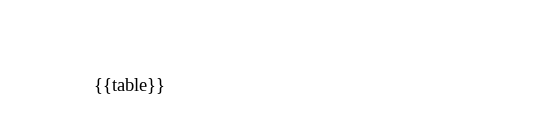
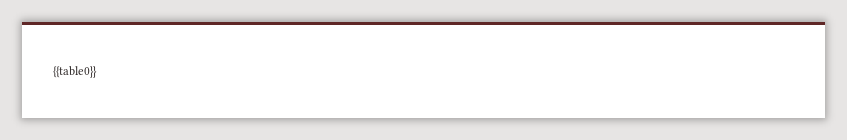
- {{table}}
+ {{table0}}

